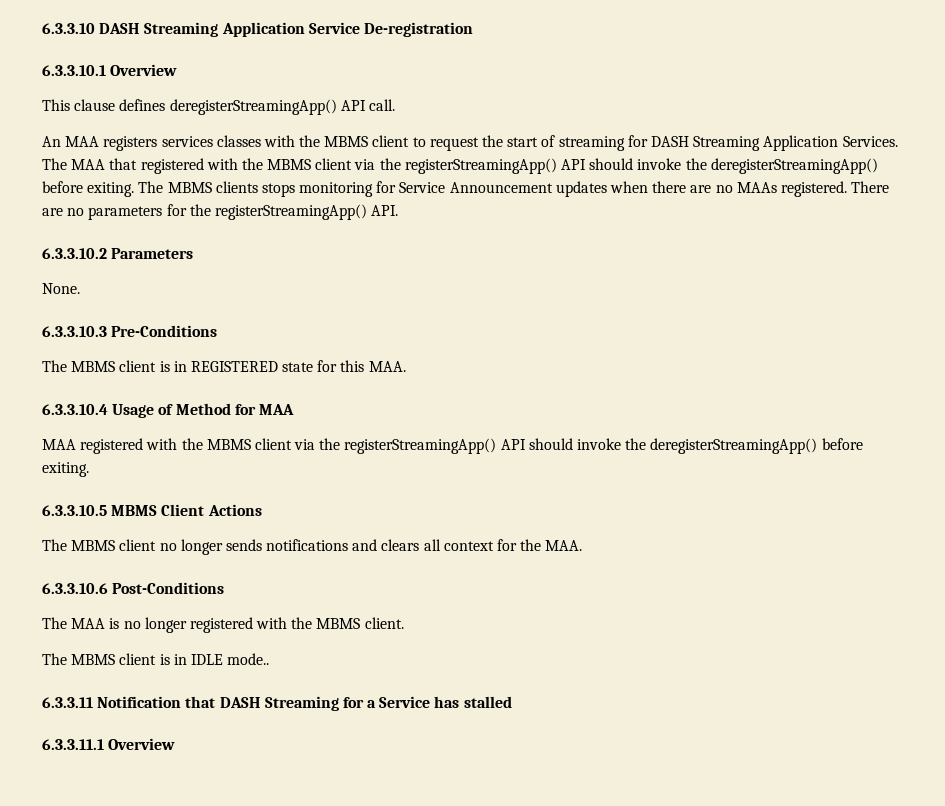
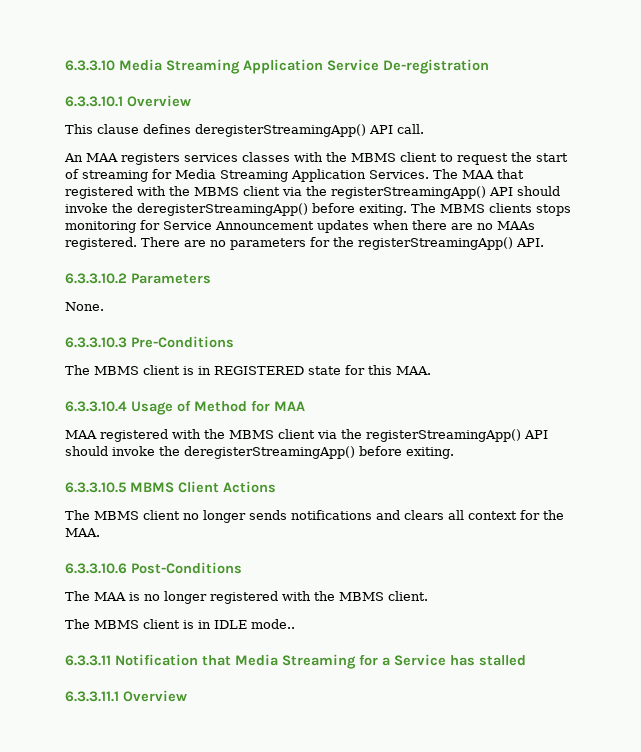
- 6.3.3.10 DASH Streaming Application Service De-registration
+ 6.3.3.10 Media Streaming Application Service De-registration
- An MAA registers services classes with the MBMS client to request the start of streaming for DASH Streaming Application Services.
+ An MAA registers services classes with the MBMS client to request the start of streaming for Media Streaming Application Services.
- 6.3.3.11 Notification that DASH Streaming for a Service has stalled
+ 6.3.3.11 Notification that Media Streaming for a Service has stalled

